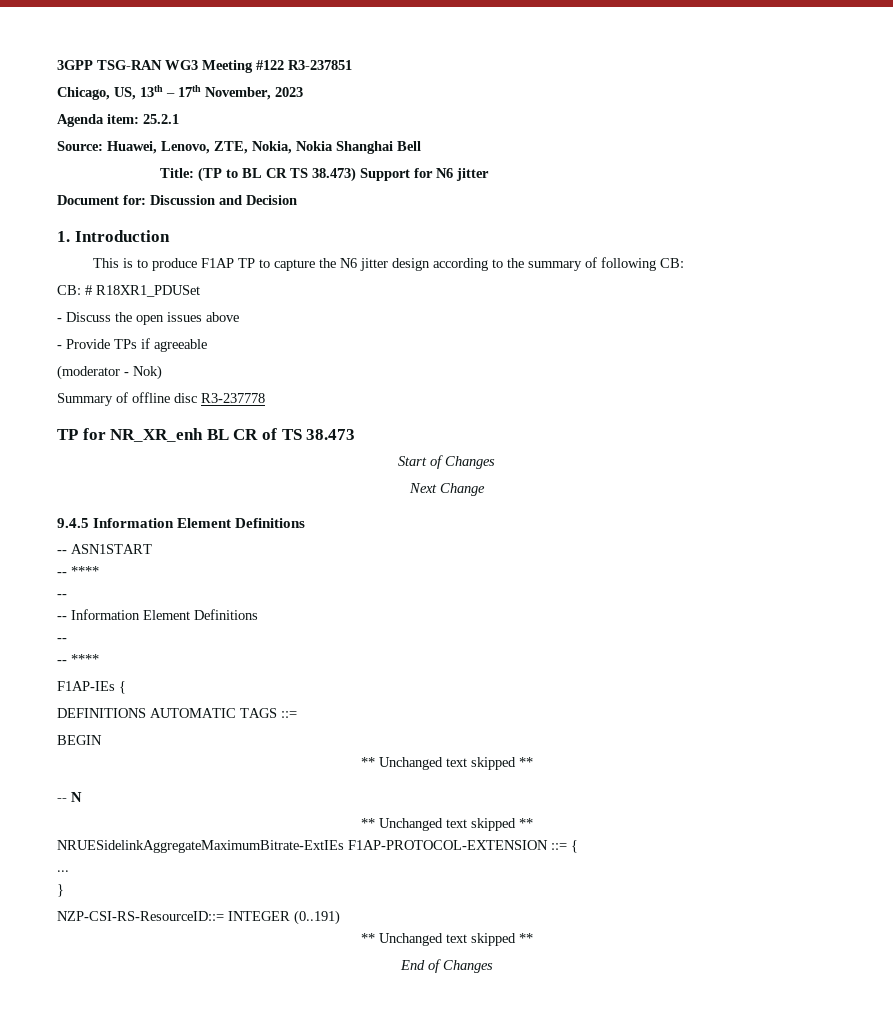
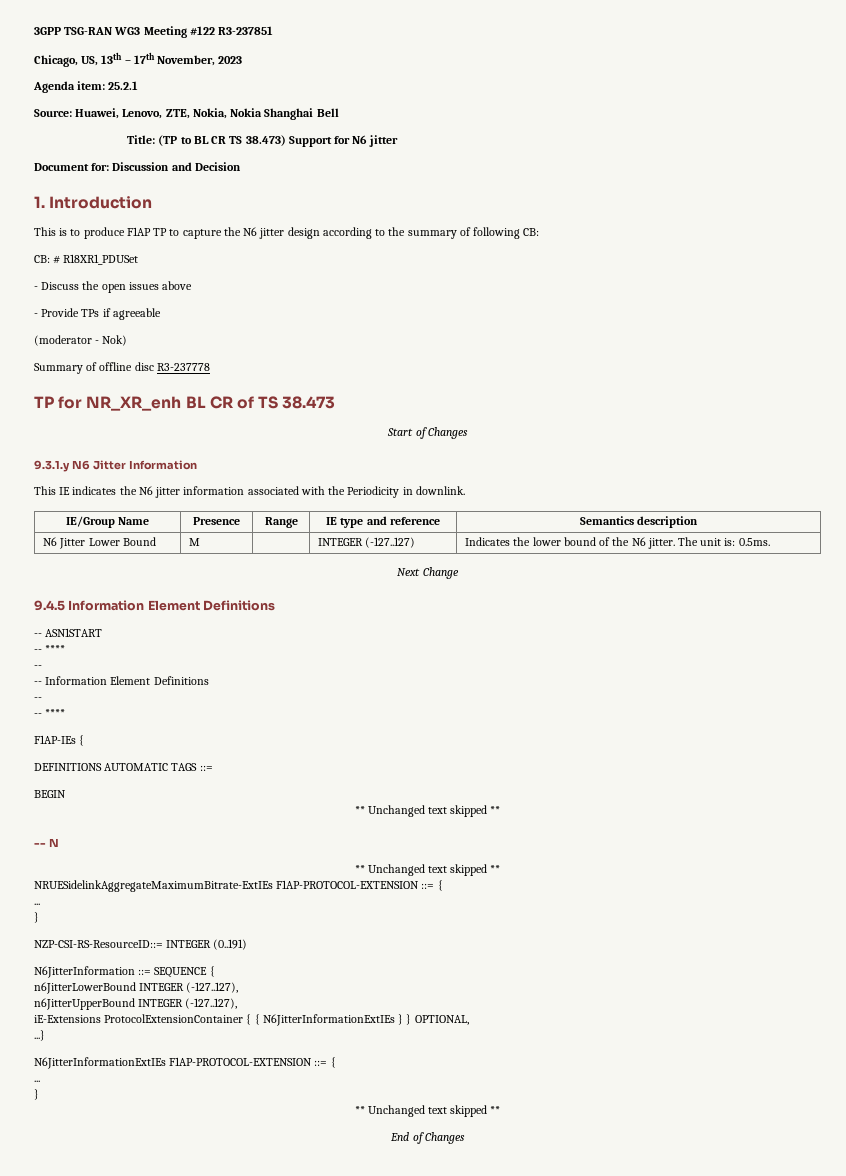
+ 9.3.1.y N6 Jitter Information
+ This IE indicates the N6 jitter information associated with the Periodicity in downlink.
+ IE/Group Name | Presence | Range | IE type and reference | Semantics description
+ N6 Jitter Lower Bound | M | | INTEGER (-127..127) | Indicates the lower bound of the N6 jitter. The unit is: 0.5ms.
+ N6JitterInformation ::= SEQUENCE {
+ n6JitterLowerBound INTEGER (-127..127),
+ n6JitterUpperBound INTEGER (-127..127),
+ iE-Extensions ProtocolExtensionContainer { { N6JitterInformationExtIEs } } OPTIONAL,
+ ...}
+ N6JitterInformationExtIEs F1AP-PROTOCOL-EXTENSION ::= {
+ ...
+ }

